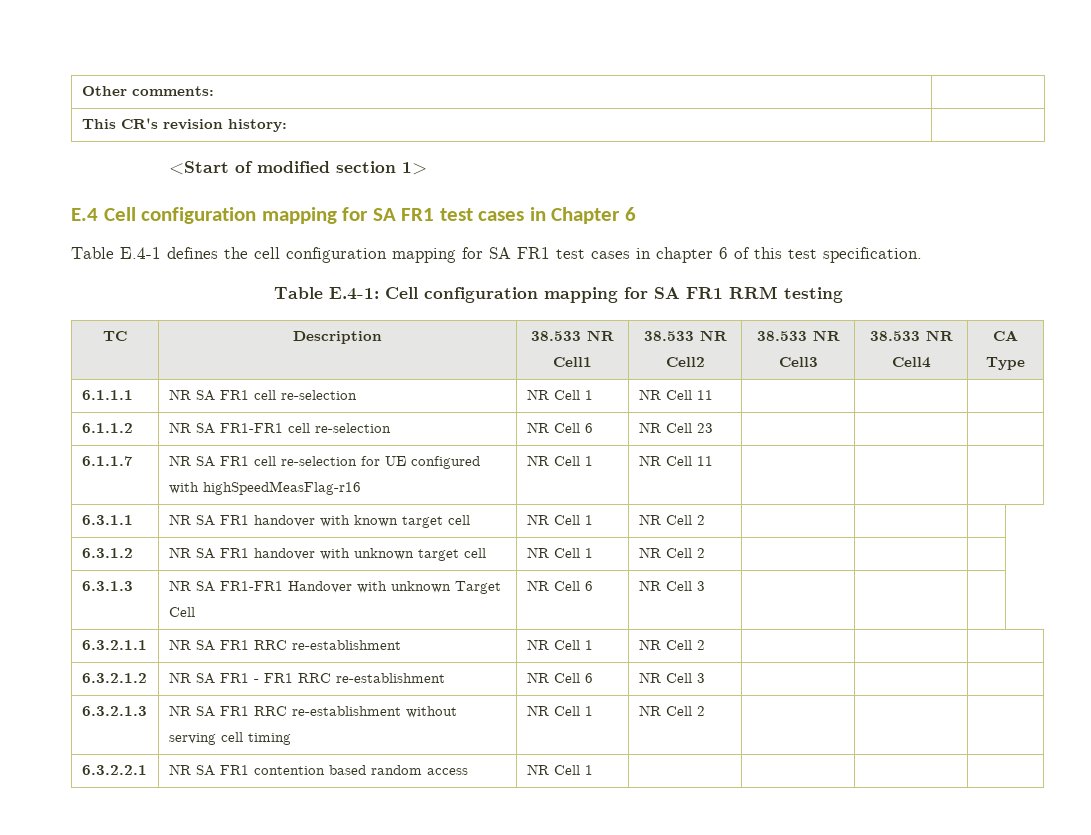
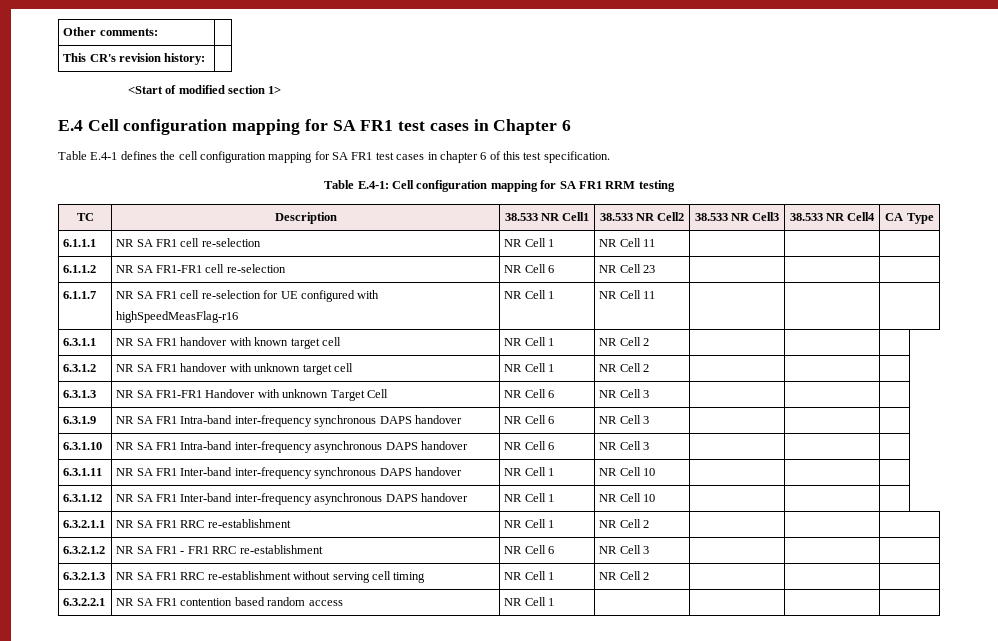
+ 6.3.1.9 | NR SA FR1 Intra-band inter-frequency synchronous DAPS handover | NR Cell 6 | NR Cell 3 | | |
+ 6.3.1.10 | NR SA FR1 Intra-band inter-frequency asynchronous DAPS handover | NR Cell 6 | NR Cell 3 | | |
+ 6.3.1.11 | NR SA FR1 Inter-band inter-frequency synchronous DAPS handover | NR Cell 1 | NR Cell 10 | | |
+ 6.3.1.12 | NR SA FR1 Inter-band inter-frequency asynchronous DAPS handover | NR Cell 1 | NR Cell 10 | | |

